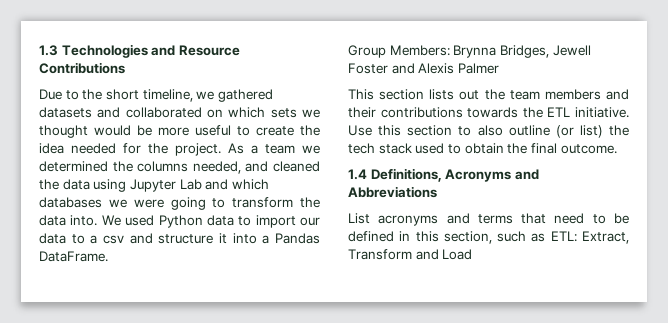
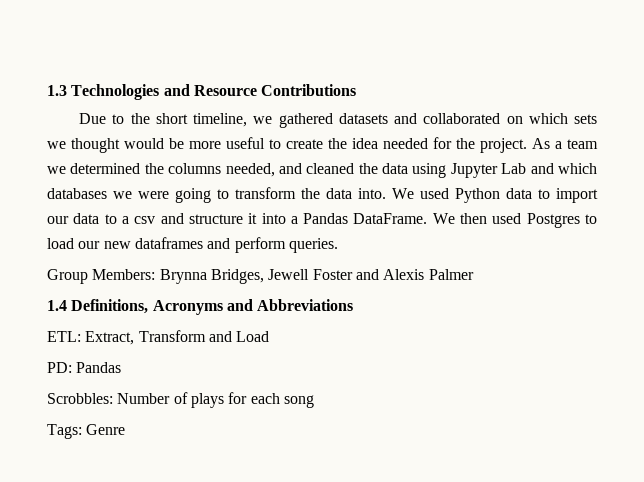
+ We then used Postgres to load our new dataframes and perform queries.
- This section lists out the team members and their contributions towards the ETL initiative. Use this section to also outline (or list) the tech stack used to obtain the final outcome.
- List acronyms and terms that need to be defined in this section, such as ETL: Extract, Transform and Load
+ ETL: Extract, Transform and Load
+ PD: Pandas
+ Scrobbles: Number of plays for each song
+ Tags: Genre

